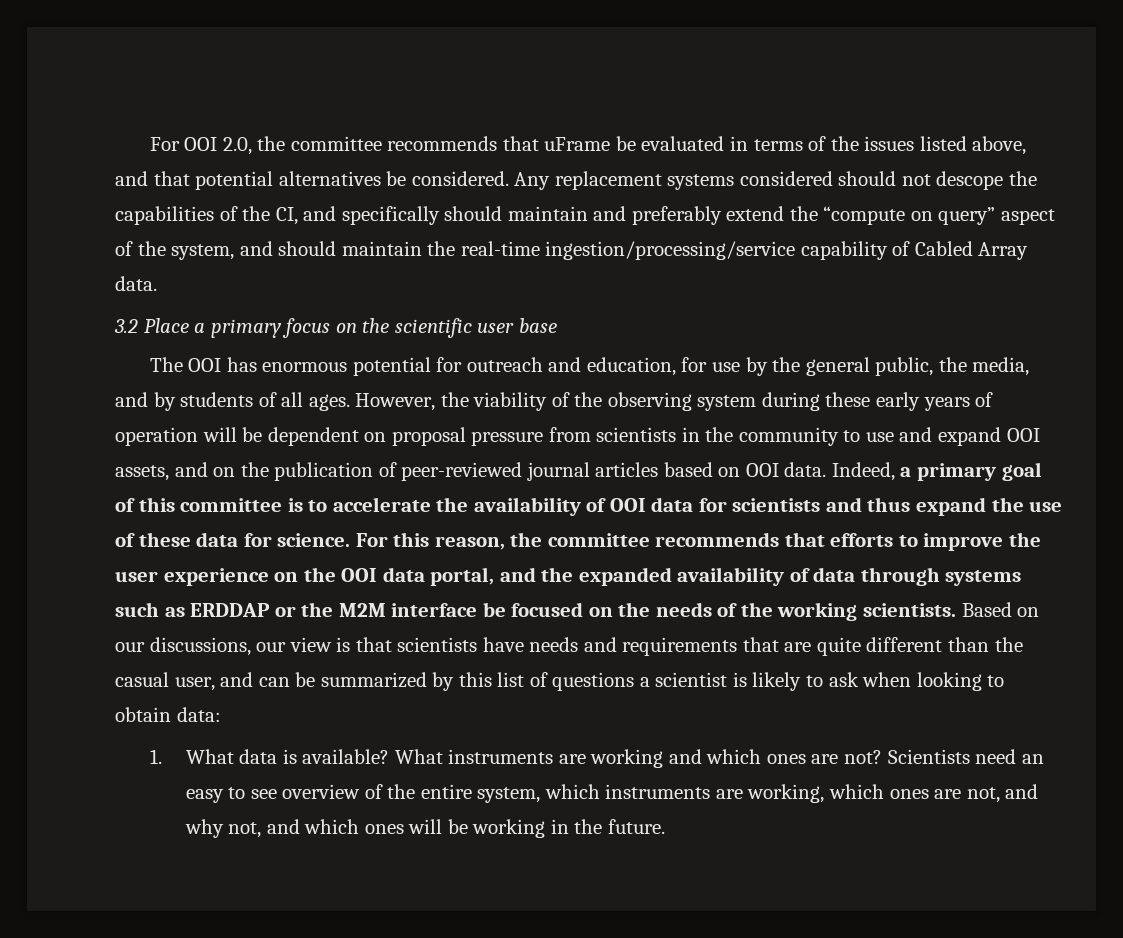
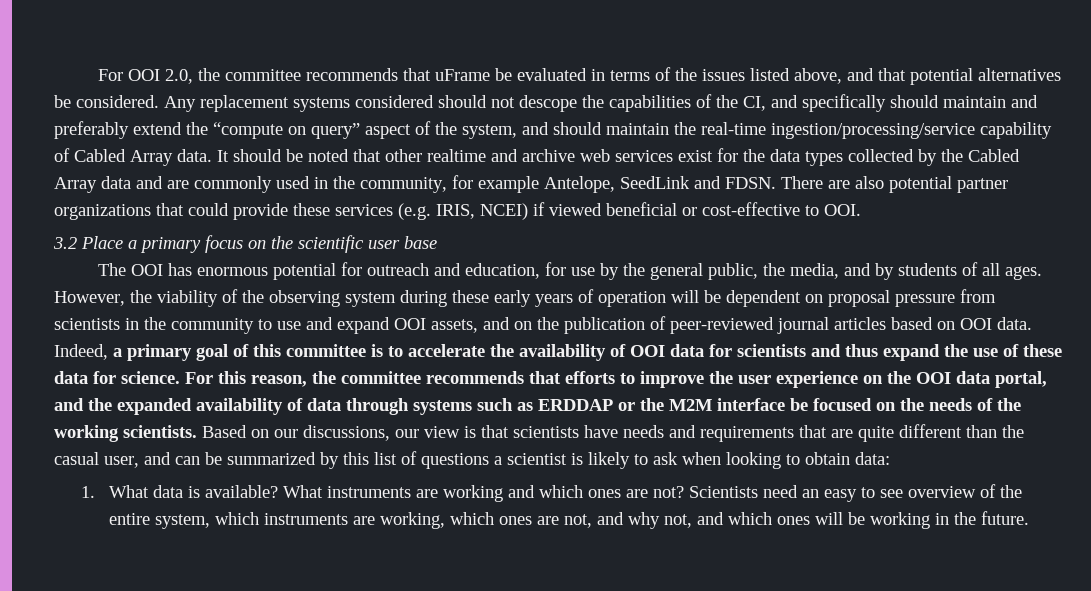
+ It should be noted that other realtime and archive web services exist for the data types collected by the Cabled Array data and are commonly used in the community, for example Antelope, SeedLink and FDSN. There are also potential partner organizations that could provide these services (e.g. IRIS, NCEI) if viewed beneficial or cost-effective to OOI.

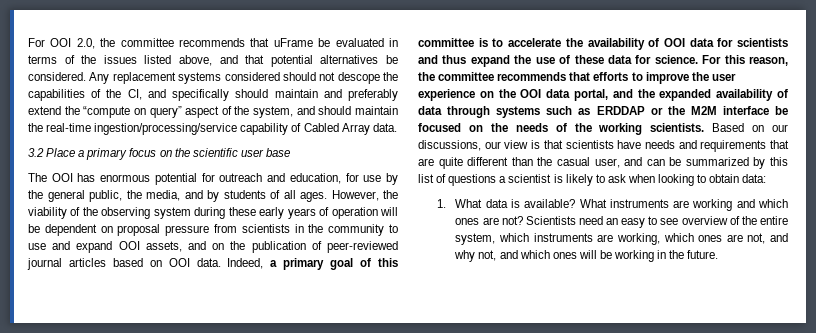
- It should be noted that other realtime and archive web services exist for the data types collected by the Cabled Array data and are commonly used in the community, for example Antelope, SeedLink and FDSN. There are also potential partner organizations that could provide these services (e.g. IRIS, NCEI) if viewed beneficial or cost-effective to OOI.

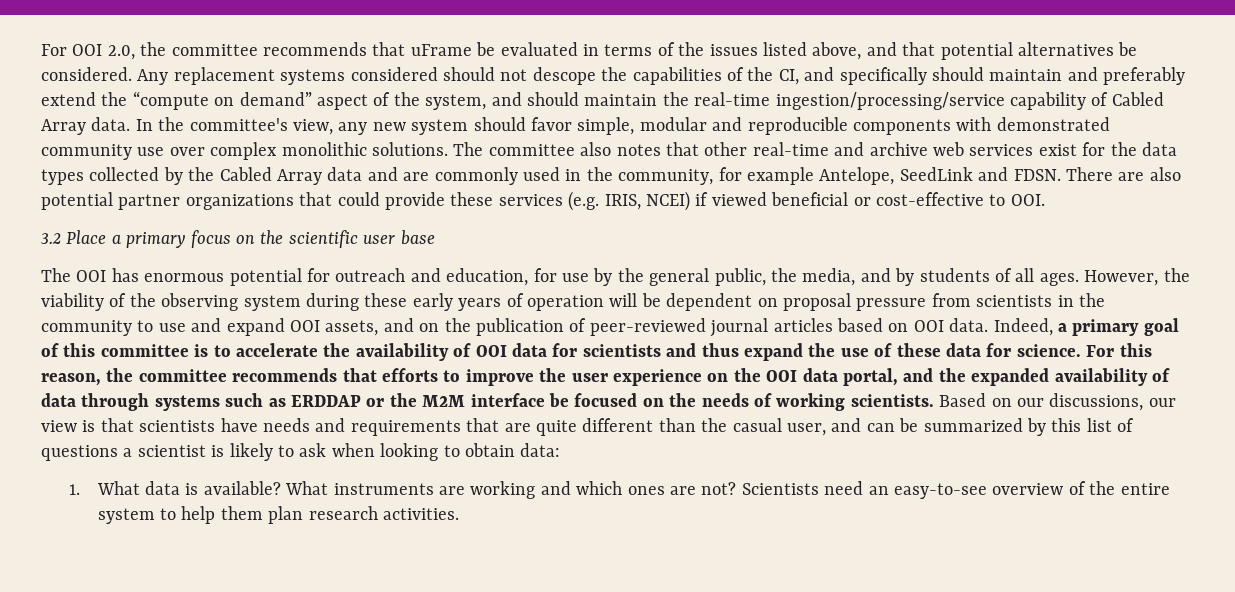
- Any replacement systems considered should not descope the capabilities of the CI, and specifically should maintain and preferably extend the “compute on query” aspect of the system, and should maintain the real-time ingestion/processing/service capability of Cabled Array data.
+ Any replacement systems considered should not descope the capabilities of the CI, and specifically should maintain and preferably extend the “compute on demand” aspect of the system, and should maintain the real-time ingestion/processing/service capability of Cabled Array data. In the committee's view, any new system should favor simple, modular and reproducible components with demonstrated community use over complex monolithic solutions. The committee also notes that other real-time and archive web services exist for the data types collected by the Cabled Array data and are commonly used in the community, for example Antelope, SeedLink and FDSN. There are also potential partner organizations that could provide these services (e.g. IRIS, NCEI) if viewed beneficial or cost-effective to OOI.
- For this reason, the committee recommends that efforts to improve the user experience on the OOI data portal, and the expanded availability of data through systems such as ERDDAP or the M2M interface be focused on the needs of the working scientists.
+ For this reason, the committee recommends that efforts to improve the user experience on the OOI data portal, and the expanded availability of data through systems such as ERDDAP or the M2M interface be focused on the needs of working scientists.
- Scientists need an easy to see overview of the entire system, which instruments are working, which ones are not, and why not, and which ones will be working in the future.
+ Scientists need an easy-to-see overview of the entire system to help them plan research activities.

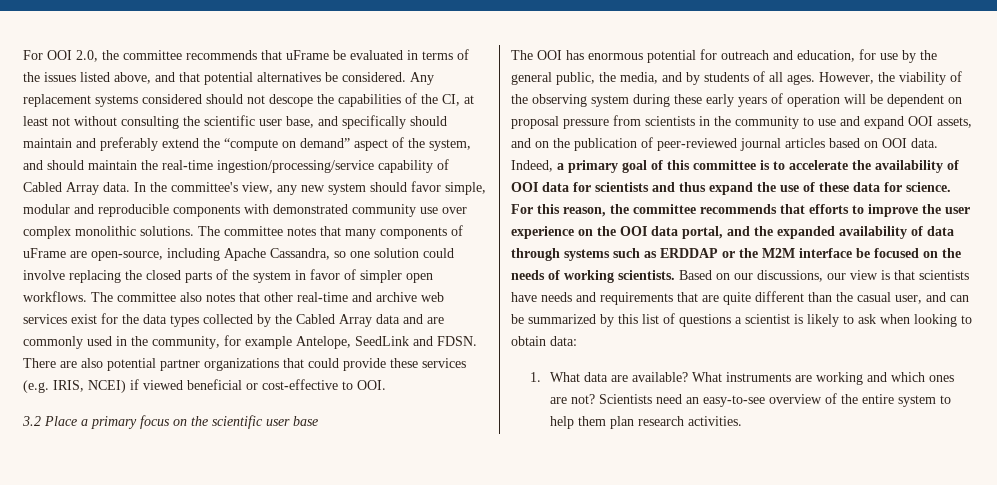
- Any replacement systems considered should not descope the capabilities of the CI, and specifically should maintain and preferably extend the “compute on demand” aspect of the system, and should maintain the real-time ingestion/processing/service capability of Cabled Array data.
+ Any replacement systems considered should not descope the capabilities of the CI, at least not without consulting the scientific user base, and specifically should maintain and preferably extend the “compute on demand” aspect of the system, and should maintain the real-time ingestion/processing/service capability of Cabled Array data.
- The committee also notes that other real-time and archive web services exist for the data types collected by the Cabled Array data and are commonly used in the community, for example Antelope, SeedLink and FDSN.
+ The committee notes that many components of uFrame are open-source, including Apache Cassandra, so one solution could involve replacing the closed parts of the system in favor of simpler open workflows. The committee also notes that other real-time and archive web services exist for the data types collected by the Cabled Array data and are commonly used in the community, for example Antelope, SeedLink and FDSN.
- 1. What data is available?
+ 1. What data are available?

